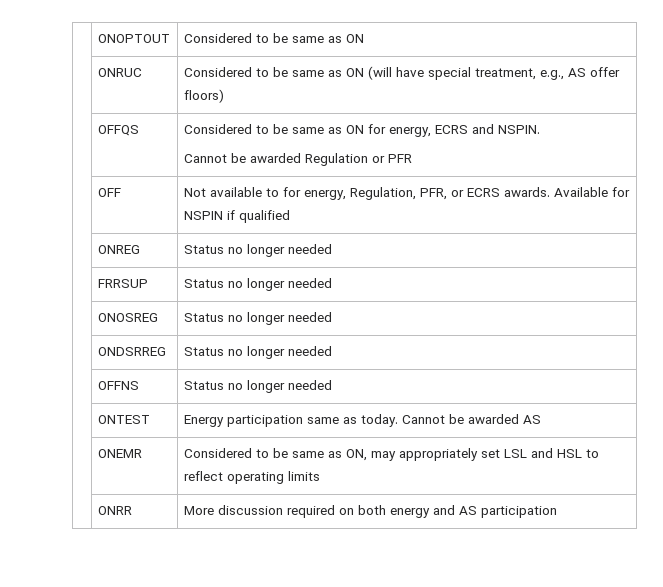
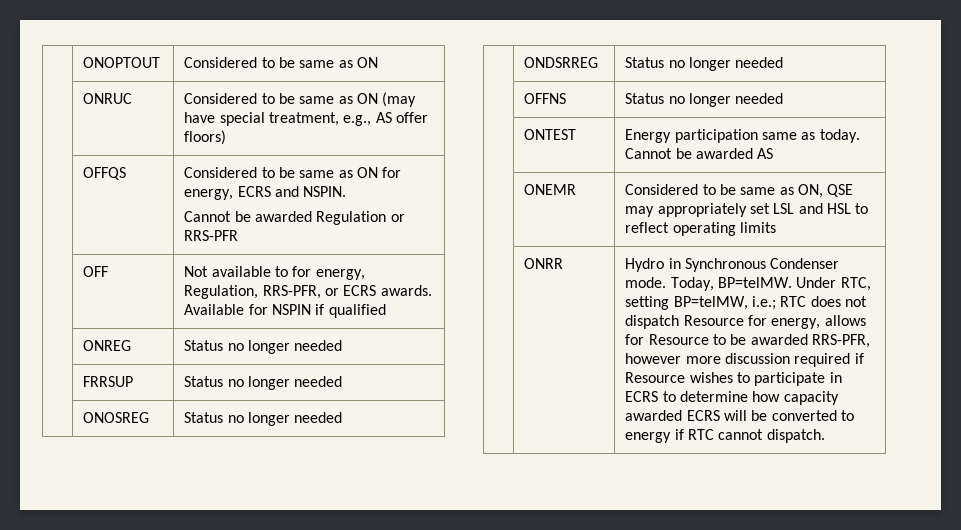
- | ONRUC | Considered to be same as ON (will have special treatment, e.g., AS offer floors)
+ | ONRUC | Considered to be same as ON (may have special treatment, e.g., AS offer floors)
  | OFFQS | Considered to be same as ON for energy, ECRS and NSPIN.
- Cannot be awarded Regulation or PFR
+ Cannot be awarded Regulation or RRS-PFR
- | OFF | Not available to for energy, Regulation, PFR, or ECRS awards. Available for NSPIN if qualified
+ | OFF | Not available to for energy, Regulation, RRS-PFR, or ECRS awards. Available for NSPIN if qualified
- | ONEMR | Considered to be same as ON, may appropriately set LSL and HSL to reflect operating limits
+ | ONEMR | Considered to be same as ON, QSE may appropriately set LSL and HSL to reflect operating limits
- More discussion required on both energy and AS participation
+ Hydro in Synchronous Condenser mode. Today, BP=telMW. Under RTC, setting BP=telMW, i.e.; RTC does not dispatch Resource for energy, allows for Resource to be awarded RRS-PFR, however more discussion required if Resource wishes to participate in ECRS to determine how capacity awarded ECRS will be converted to energy if RTC cannot dispatch.

